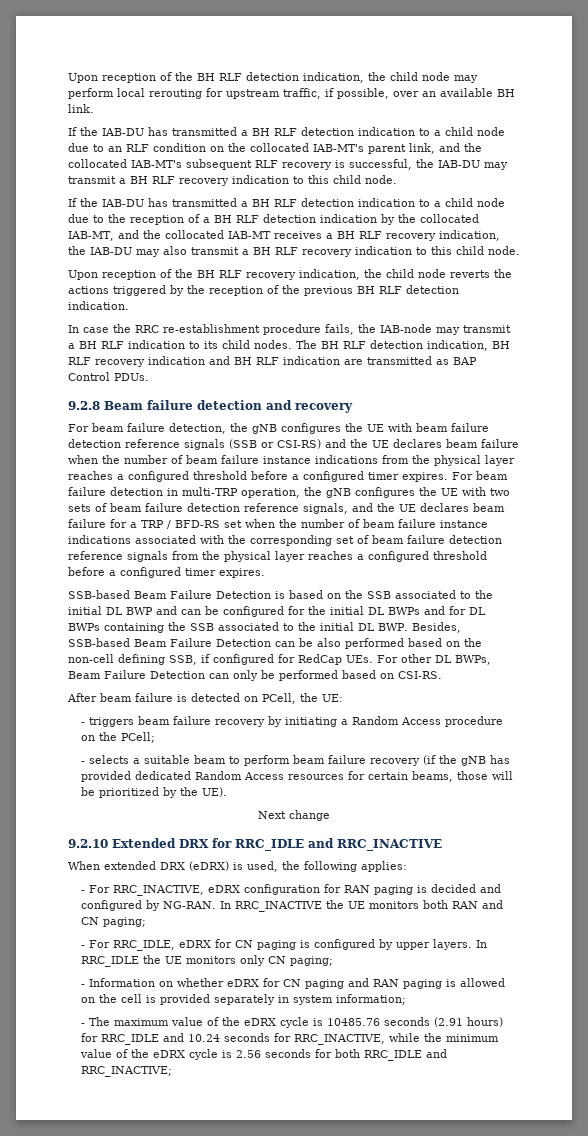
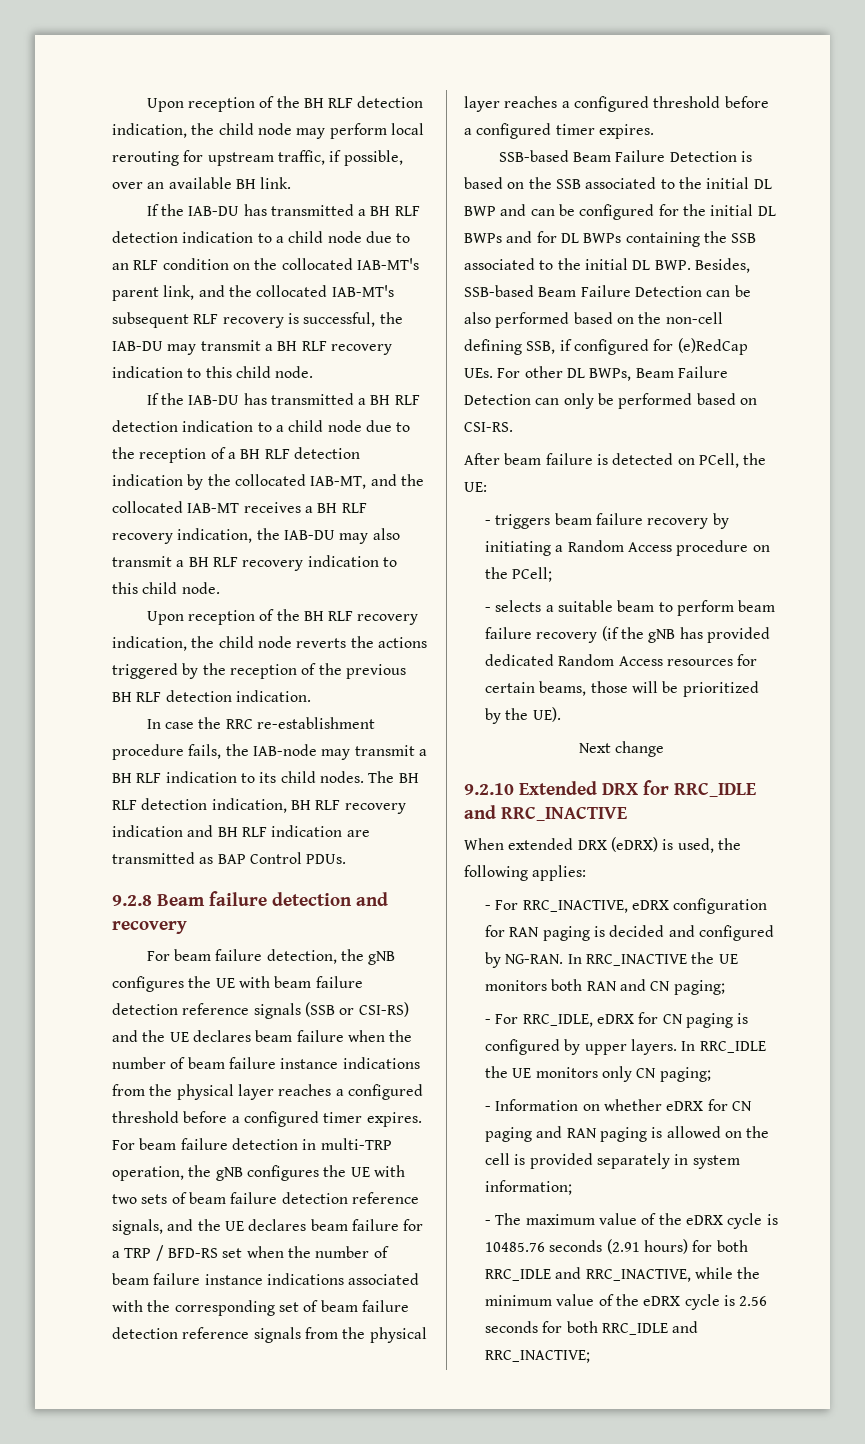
- SSB-based Beam Failure Detection is based on the SSB associated to the initial DL BWP and can be configured for the initial DL BWPs and for DL BWPs containing the SSB associated to the initial DL BWP. Besides, SSB-based Beam Failure Detection can be also performed based on the non-cell defining SSB, if configured for RedCap UEs. For other DL BWPs, Beam Failure Detection can only be performed based on CSI-RS.
+ SSB-based Beam Failure Detection is based on the SSB associated to the initial DL BWP and can be configured for the initial DL BWPs and for DL BWPs containing the SSB associated to the initial DL BWP. Besides, SSB-based Beam Failure Detection can be also performed based on the non-cell defining SSB, if configured for (e)RedCap UEs. For other DL BWPs, Beam Failure Detection can only be performed based on CSI-RS.
- - The maximum value of the eDRX cycle is 10485.76 seconds (2.91 hours) for RRC_IDLE and 10.24 seconds for RRC_INACTIVE, while the minimum value of the eDRX cycle is 2.56 seconds for both RRC_IDLE and RRC_INACTIVE;
+ - The maximum value of the eDRX cycle is 10485.76 seconds (2.91 hours) for both RRC_IDLE and RRC_INACTIVE, while the minimum value of the eDRX cycle is 2.56 seconds for both RRC_IDLE and RRC_INACTIVE;

